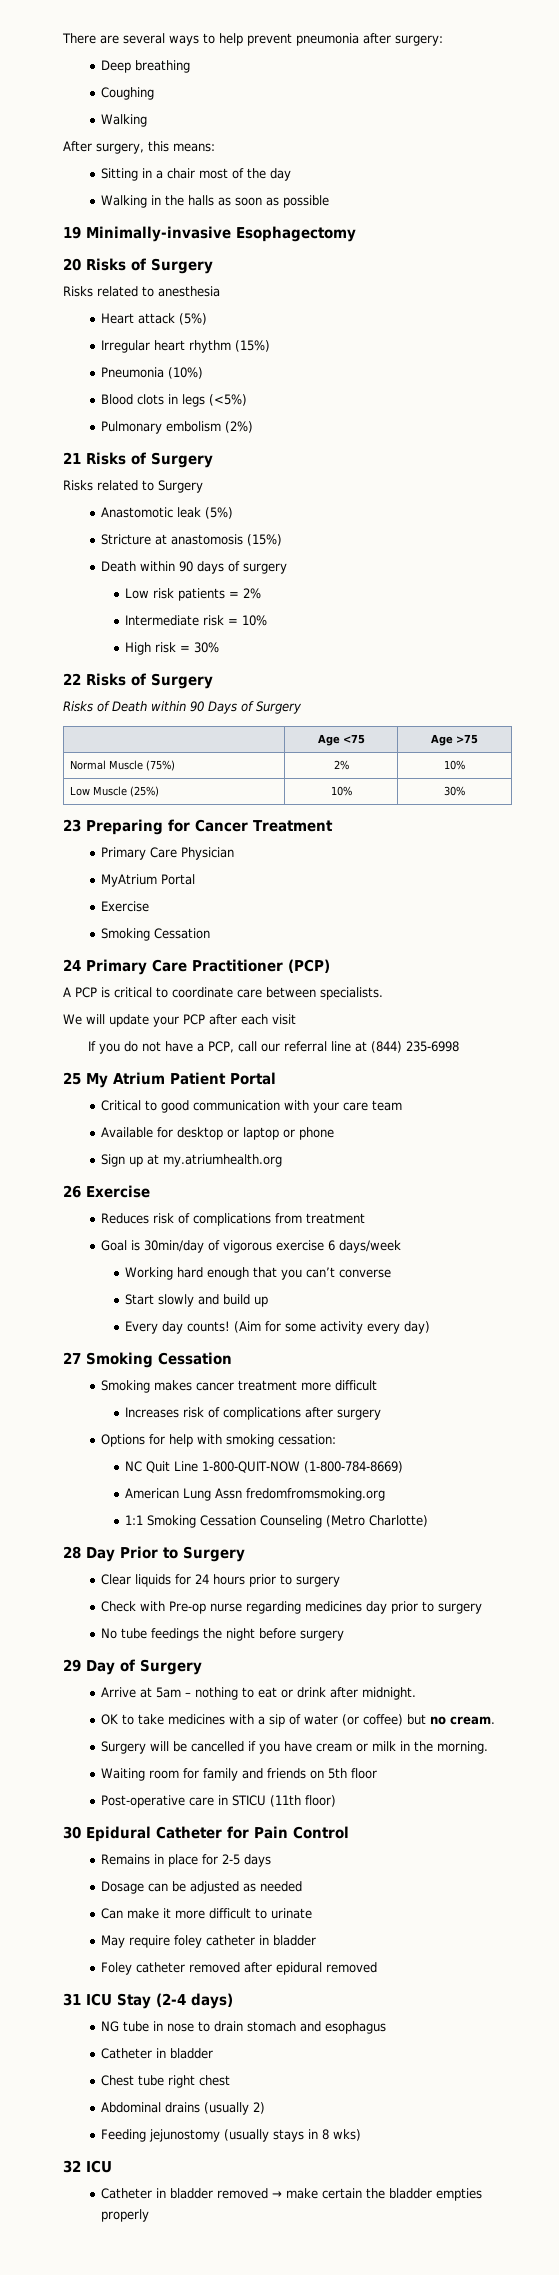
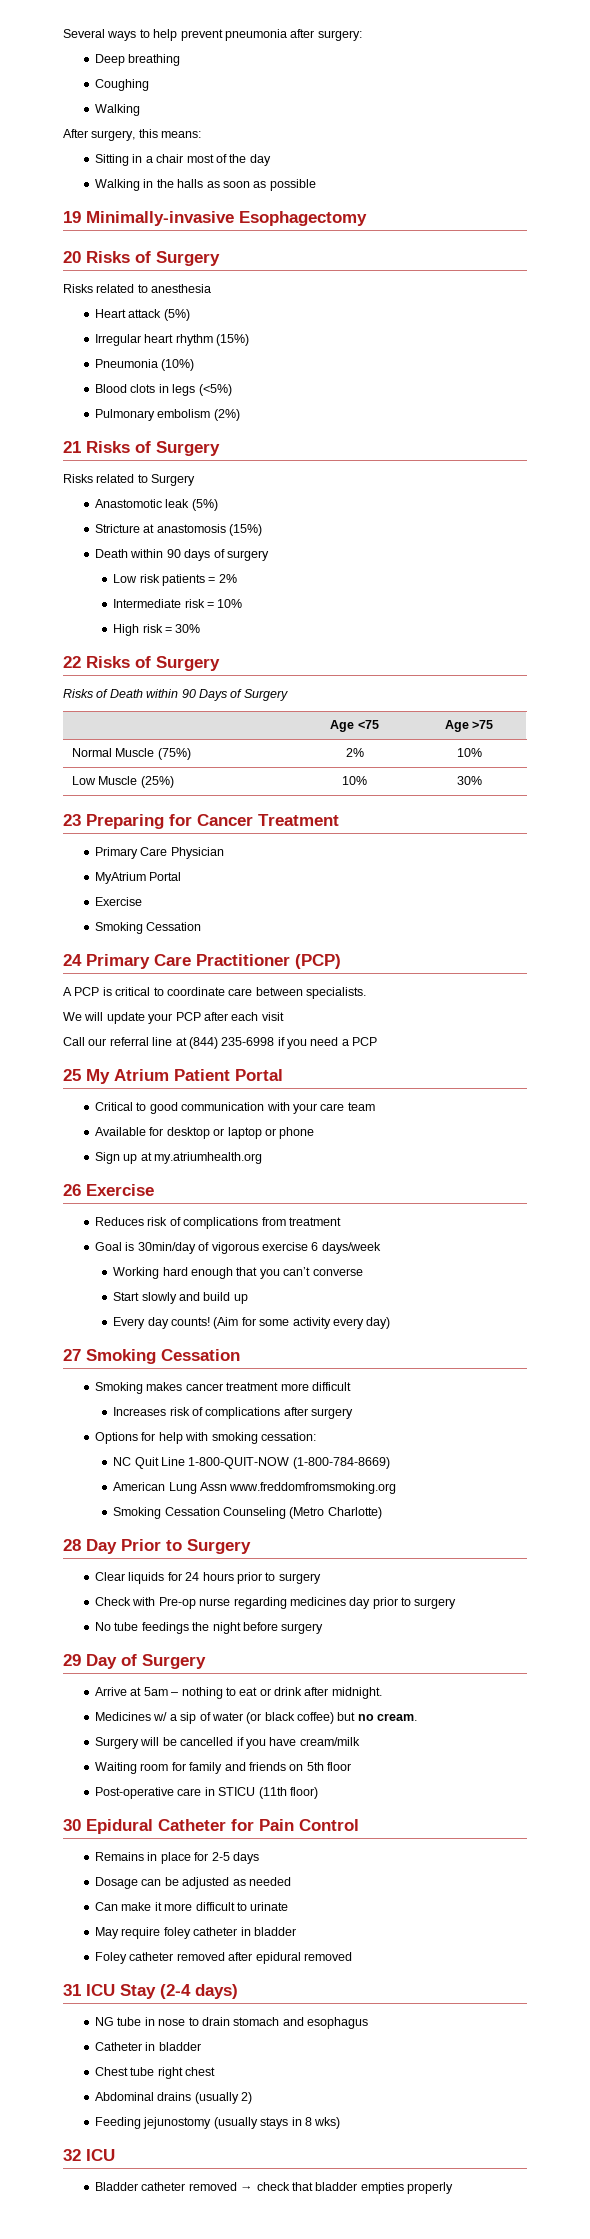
- There are several ways to help prevent pneumonia after surgery:
+ Several ways to help prevent pneumonia after surgery:
- If you do not have a PCP, call our referral line at (844) 235-6998
+ Call our referral line at (844) 235-6998 if you need a PCP
- American Lung Assn fredomfromsmoking.org
- 1:1 Smoking Cessation Counseling (Metro Charlotte)
+ American Lung Assn www.freddomfromsmoking.org
+ Smoking Cessation Counseling (Metro Charlotte)
- OK to take medicines with a sip of water (or coffee) but no cream.
+ Medicines w/ a sip of water (or black coffee) but no cream.
- Surgery will be cancelled if you have cream or milk in the morning.
+ Surgery will be cancelled if you have cream/milk
- Catheter in bladder removed → make certain the bladder empties properly
+ Bladder catheter removed → check that bladder empties properly

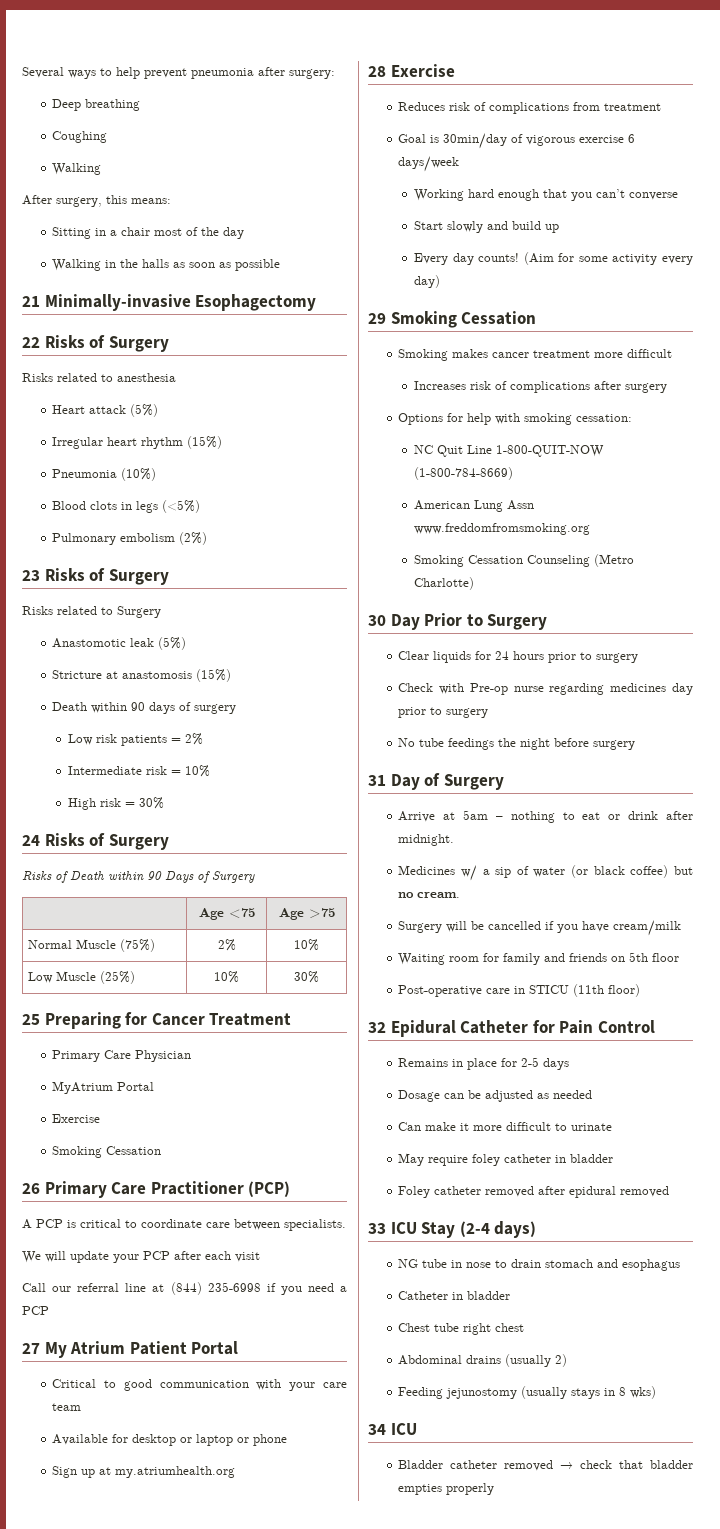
- 19 Minimally-invasive Esophagectomy
+ 21 Minimally-invasive Esophagectomy
- 20 Risks of Surgery
+ 22 Risks of Surgery
- 21 Risks of Surgery
+ 23 Risks of Surgery
- 22 Risks of Surgery
+ 24 Risks of Surgery
- 23 Preparing for Cancer Treatment
+ 25 Preparing for Cancer Treatment
- 24 Primary Care Practitioner (PCP)
+ 26 Primary Care Practitioner (PCP)
- 25 My Atrium Patient Portal
+ 27 My Atrium Patient Portal
- 26 Exercise
+ 28 Exercise
- 27 Smoking Cessation
+ 29 Smoking Cessation
- 28 Day Prior to Surgery
+ 30 Day Prior to Surgery
- 29 Day of Surgery
+ 31 Day of Surgery
- 30 Epidural Catheter for Pain Control
+ 32 Epidural Catheter for Pain Control
- 31 ICU Stay (2-4 days)
+ 33 ICU Stay (2-4 days)
- 32 ICU
+ 34 ICU

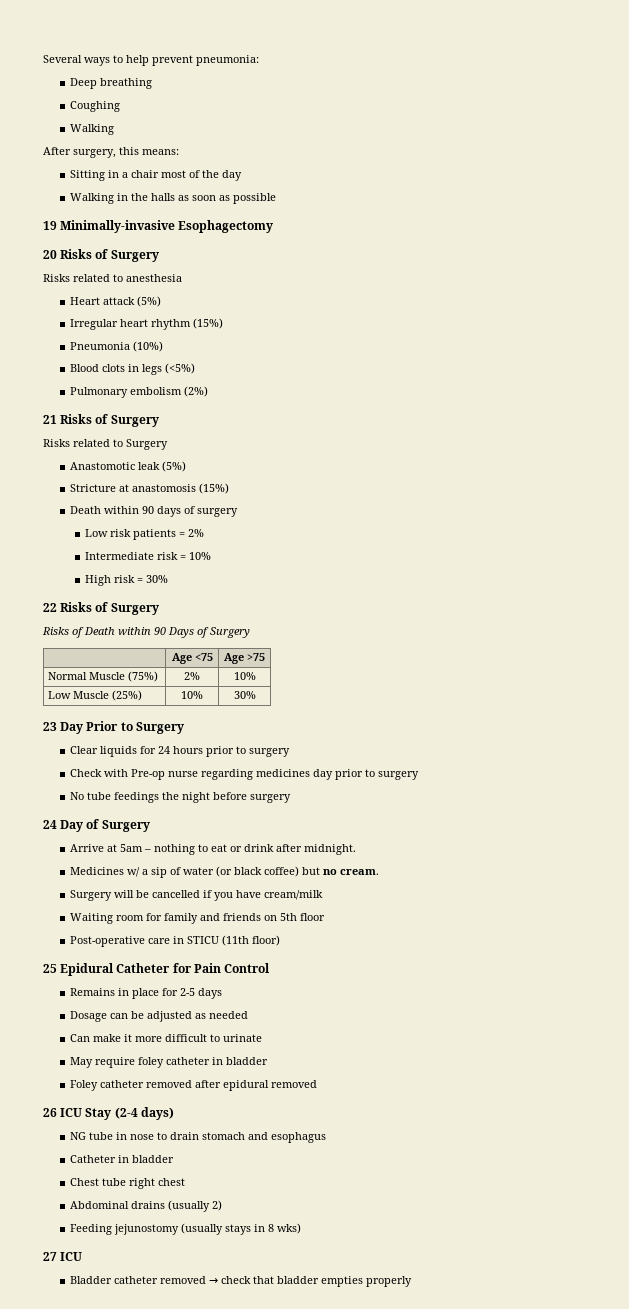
- Several ways to help prevent pneumonia after surgery:
+ Several ways to help prevent pneumonia:
- 21 Minimally-invasive Esophagectomy
+ 19 Minimally-invasive Esophagectomy
- 22 Risks of Surgery
+ 20 Risks of Surgery
- 23 Risks of Surgery
+ 21 Risks of Surgery
- 24 Risks of Surgery
+ 22 Risks of Surgery
- 25 Preparing for Cancer Treatment
- Primary Care Physician
- MyAtrium Portal
- Exercise
- Smoking Cessation
- 26 Primary Care Practitioner (PCP)
- A PCP is critical to coordinate care between specialists.
- We will update your PCP after each visit
- Call our referral line at (844) 235-6998 if you need a PCP
- 27 My Atrium Patient Portal
- Critical to good communication with your care team
- Available for desktop or laptop or phone
- Sign up at my.atriumhealth.org
- 28 Exercise
- Reduces risk of complications from treatment
- Goal is 30min/day of vigorous exercise 6 days/week
- Working hard enough that you can’t converse
- Start slowly and build up
- Every day counts! (Aim for some activity every day)
- 29 Smoking Cessation
- Smoking makes cancer treatment more difficult
- Increases risk of complications after surgery
- Options for help with smoking cessation:
- NC Quit Line 1-800-QUIT-NOW (1-800-784-8669)
- American Lung Assn www.freddomfromsmoking.org
- Smoking Cessation Counseling (Metro Charlotte)
- 30 Day Prior to Surgery
+ 23 Day Prior to Surgery
- 31 Day of Surgery
+ 24 Day of Surgery
- 32 Epidural Catheter for Pain Control
+ 25 Epidural Catheter for Pain Control
- 33 ICU Stay (2-4 days)
+ 26 ICU Stay (2-4 days)
- 34 ICU
+ 27 ICU

